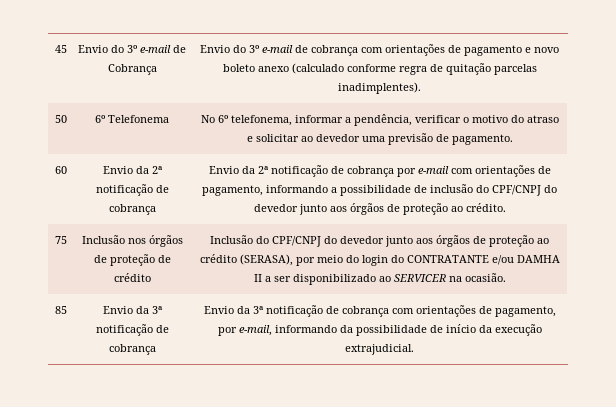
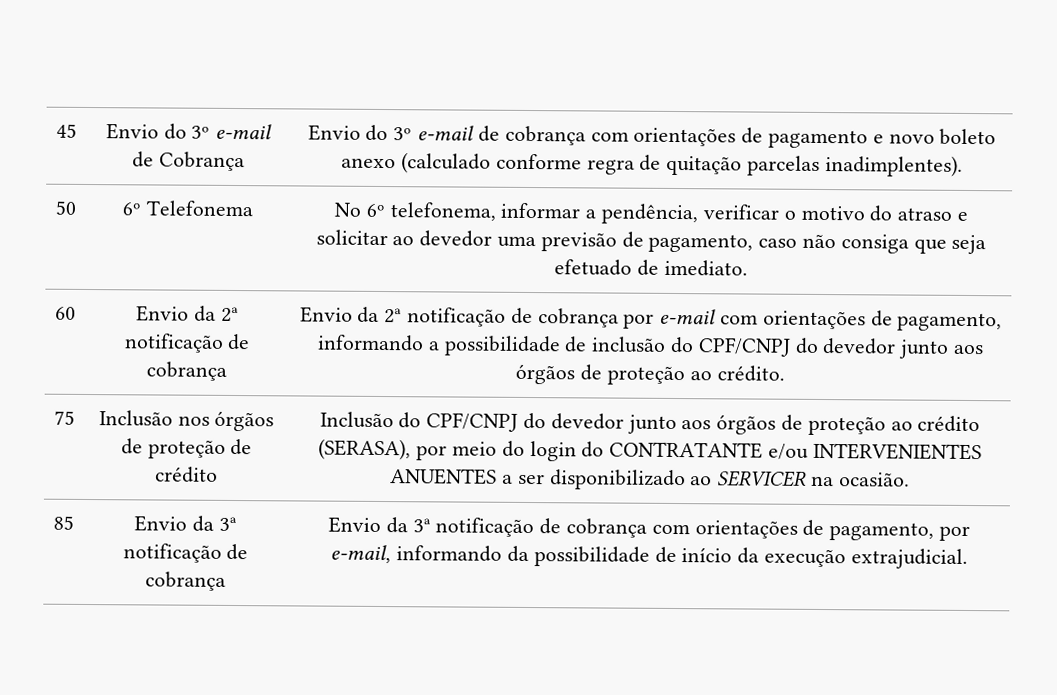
- 50 | 6º Telefonema | No 6º telefonema, informar a pendência, verificar o motivo do atraso e solicitar ao devedor uma previsão de pagamento.
+ 50 | 6º Telefonema | No 6º telefonema, informar a pendência, verificar o motivo do atraso e solicitar ao devedor uma previsão de pagamento, caso não consiga que seja efetuado de imediato.
- 75 | Inclusão nos órgãos de proteção de crédito | Inclusão do CPF/CNPJ do devedor junto aos órgãos de proteção ao crédito (SERASA), por meio do login do CONTRATANTE e/ou DAMHA II a ser disponibilizado ao SERVICER na ocasião.
+ 75 | Inclusão nos órgãos de proteção de crédito | Inclusão do CPF/CNPJ do devedor junto aos órgãos de proteção ao crédito (SERASA), por meio do login do CONTRATANTE e/ou INTERVENIENTES ANUENTES a ser disponibilizado ao SERVICER na ocasião.

